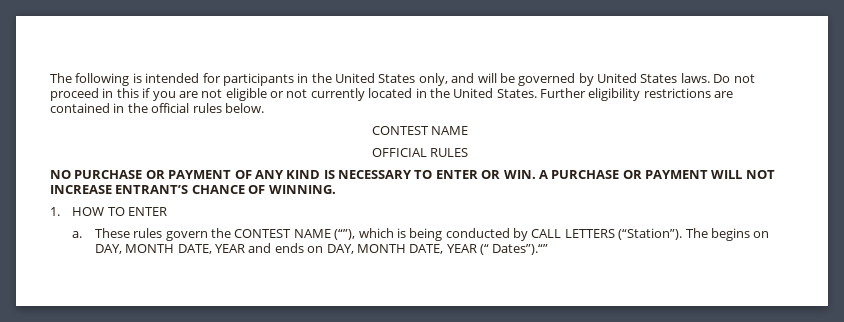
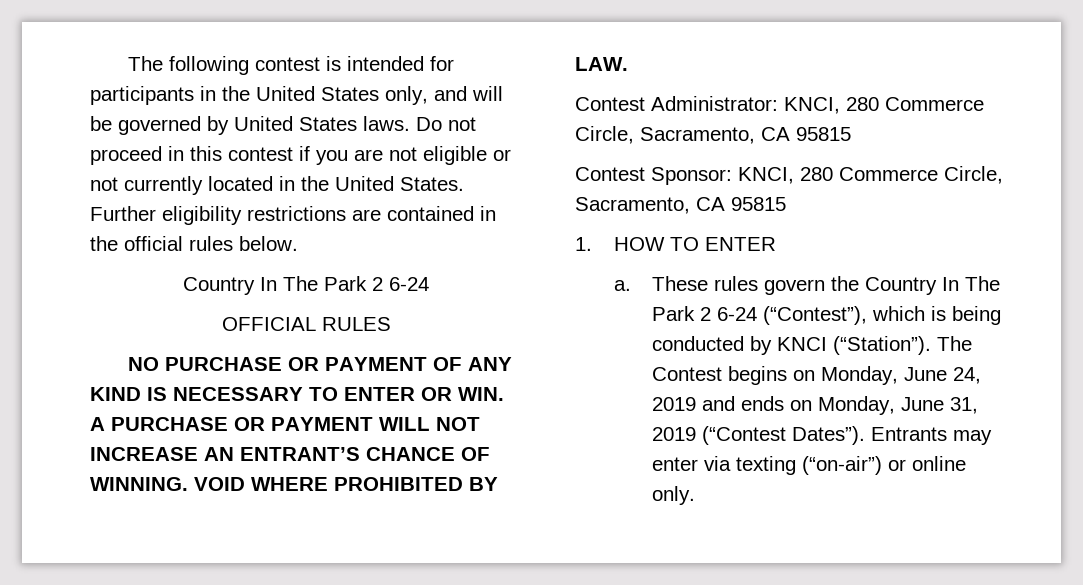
- The following is intended for participants in the United States only, and will be governed by United States laws.
+ The following contest is intended for participants in the United States only, and will be governed by United States laws.
- Do not proceed in this if you are not eligible or not currently located in the United States.
+ Do not proceed in this contest if you are not eligible or not currently located in the United States.
  Further eligibility restrictions are contained in the official rules below.
- CONTEST NAME
+ Country In The Park 2 6-24
- NO PURCHASE OR PAYMENT OF ANY KIND IS NECESSARY TO ENTER OR WIN. A PURCHASE OR PAYMENT WILL NOT INCREASE ENTRANT’S CHANCE OF WINNING.
+ NO PURCHASE OR PAYMENT OF ANY KIND IS NECESSARY TO ENTER OR WIN. A PURCHASE OR PAYMENT WILL NOT INCREASE AN ENTRANT’S CHANCE OF WINNING. VOID WHERE PROHIBITED BY LAW.
+ Contest Administrator: KNCI, 280 Commerce Circle, Sacramento, CA 95815
+ Contest Sponsor: KNCI, 280 Commerce Circle, Sacramento, CA 95815
- These rules govern the CONTEST NAME (“”), which is being conducted by CALL LETTERS (“Station”).
+ These rules govern the Country In The Park 2 6-24 (“Contest”), which is being conducted by KNCI (“Station”).
- The begins on DAY, MONTH DATE, YEAR and ends on DAY, MONTH DATE, YEAR (“ Dates”).“”
+ The Contest begins on Monday, June 24, 2019 and ends on Monday, June 31, 2019 (“Contest Dates”). Entrants may enter via texting (“on-air”) or online only.

